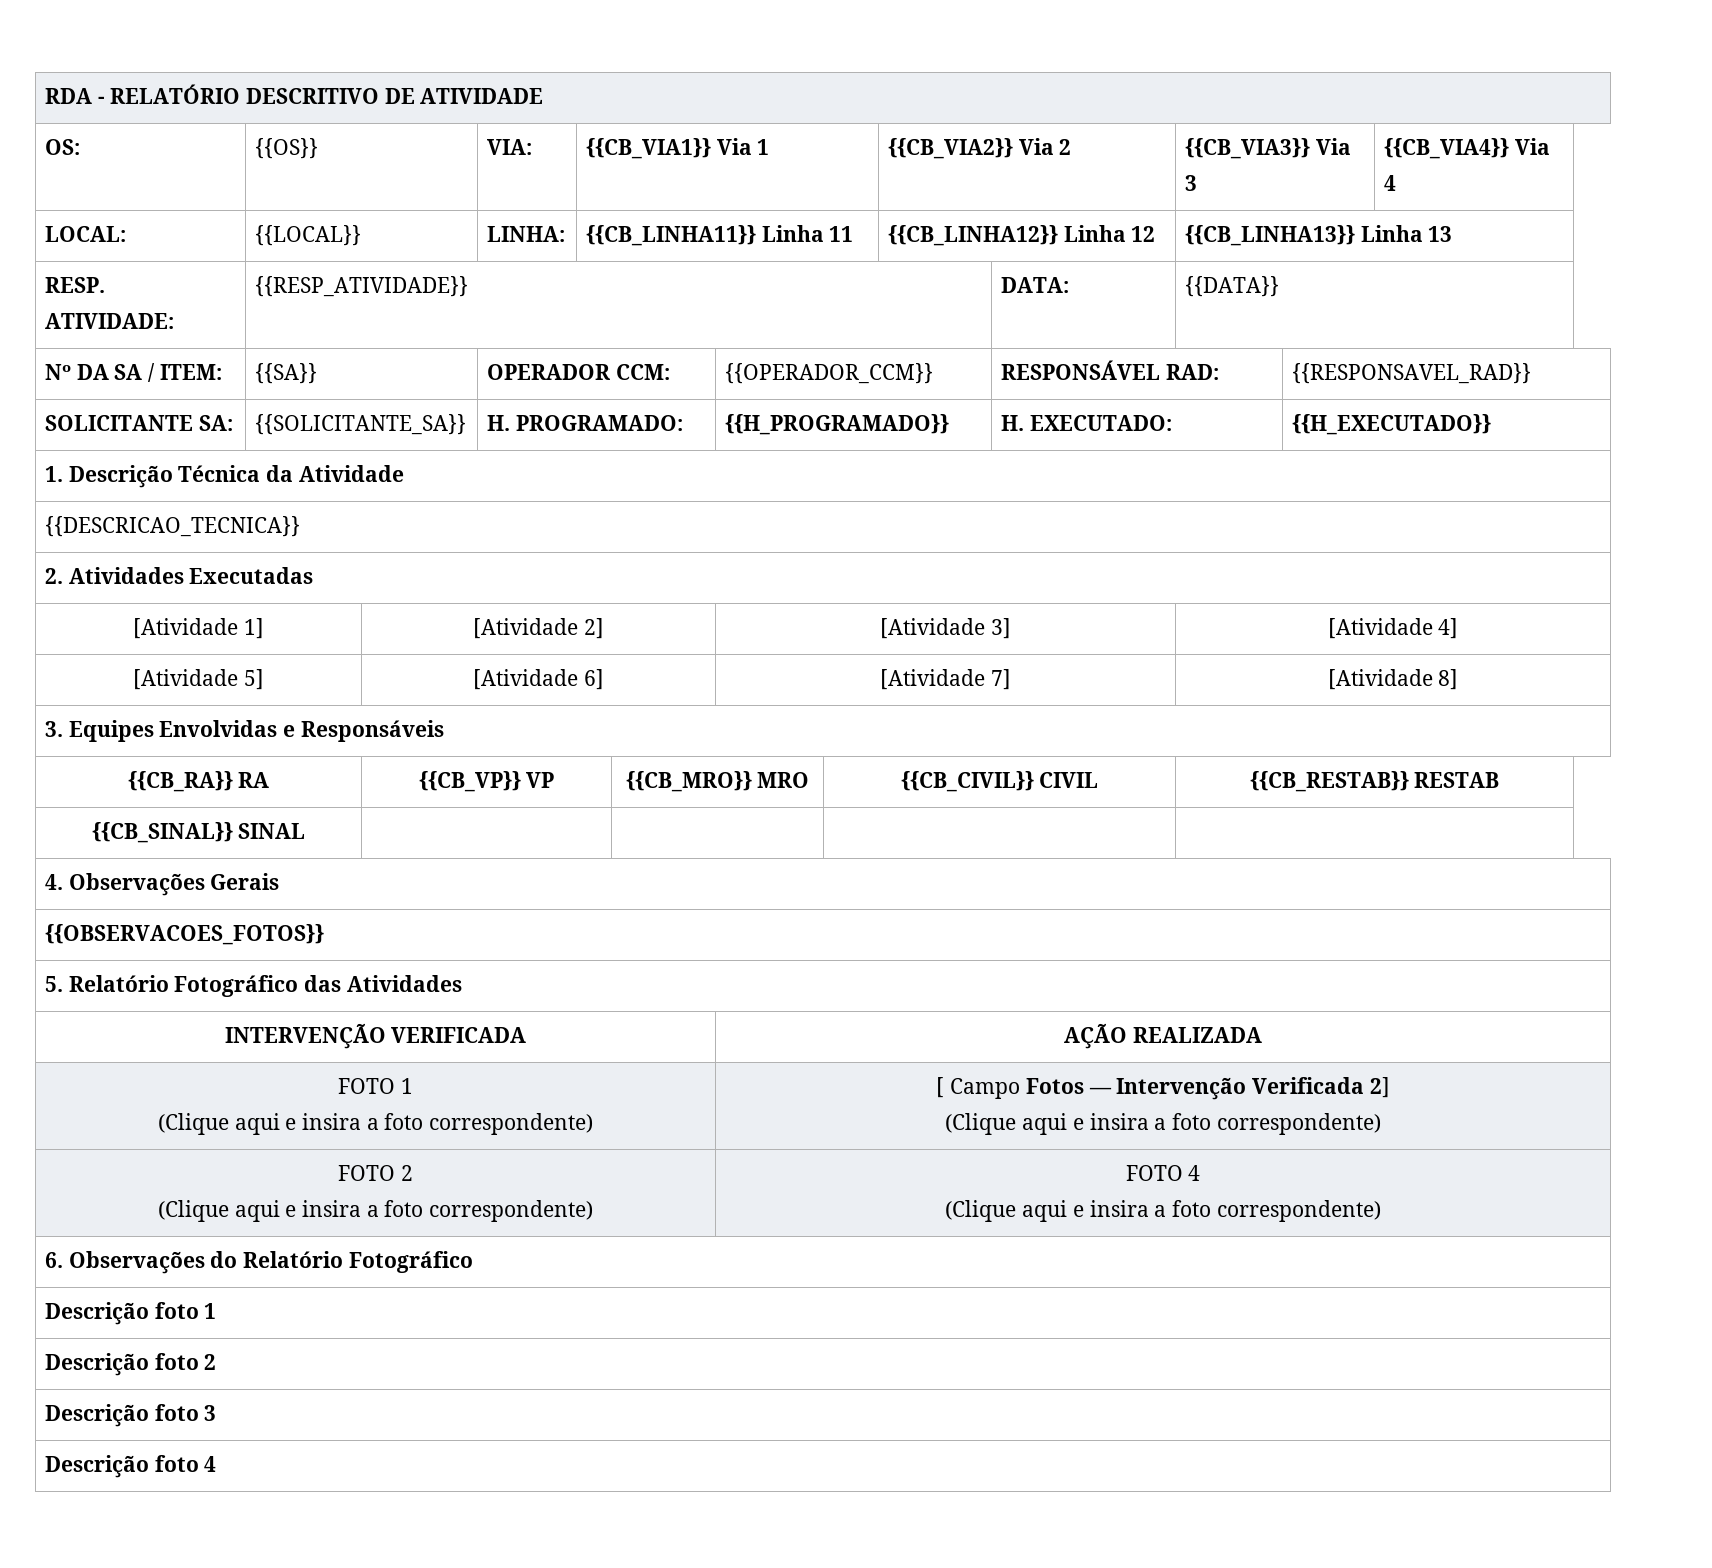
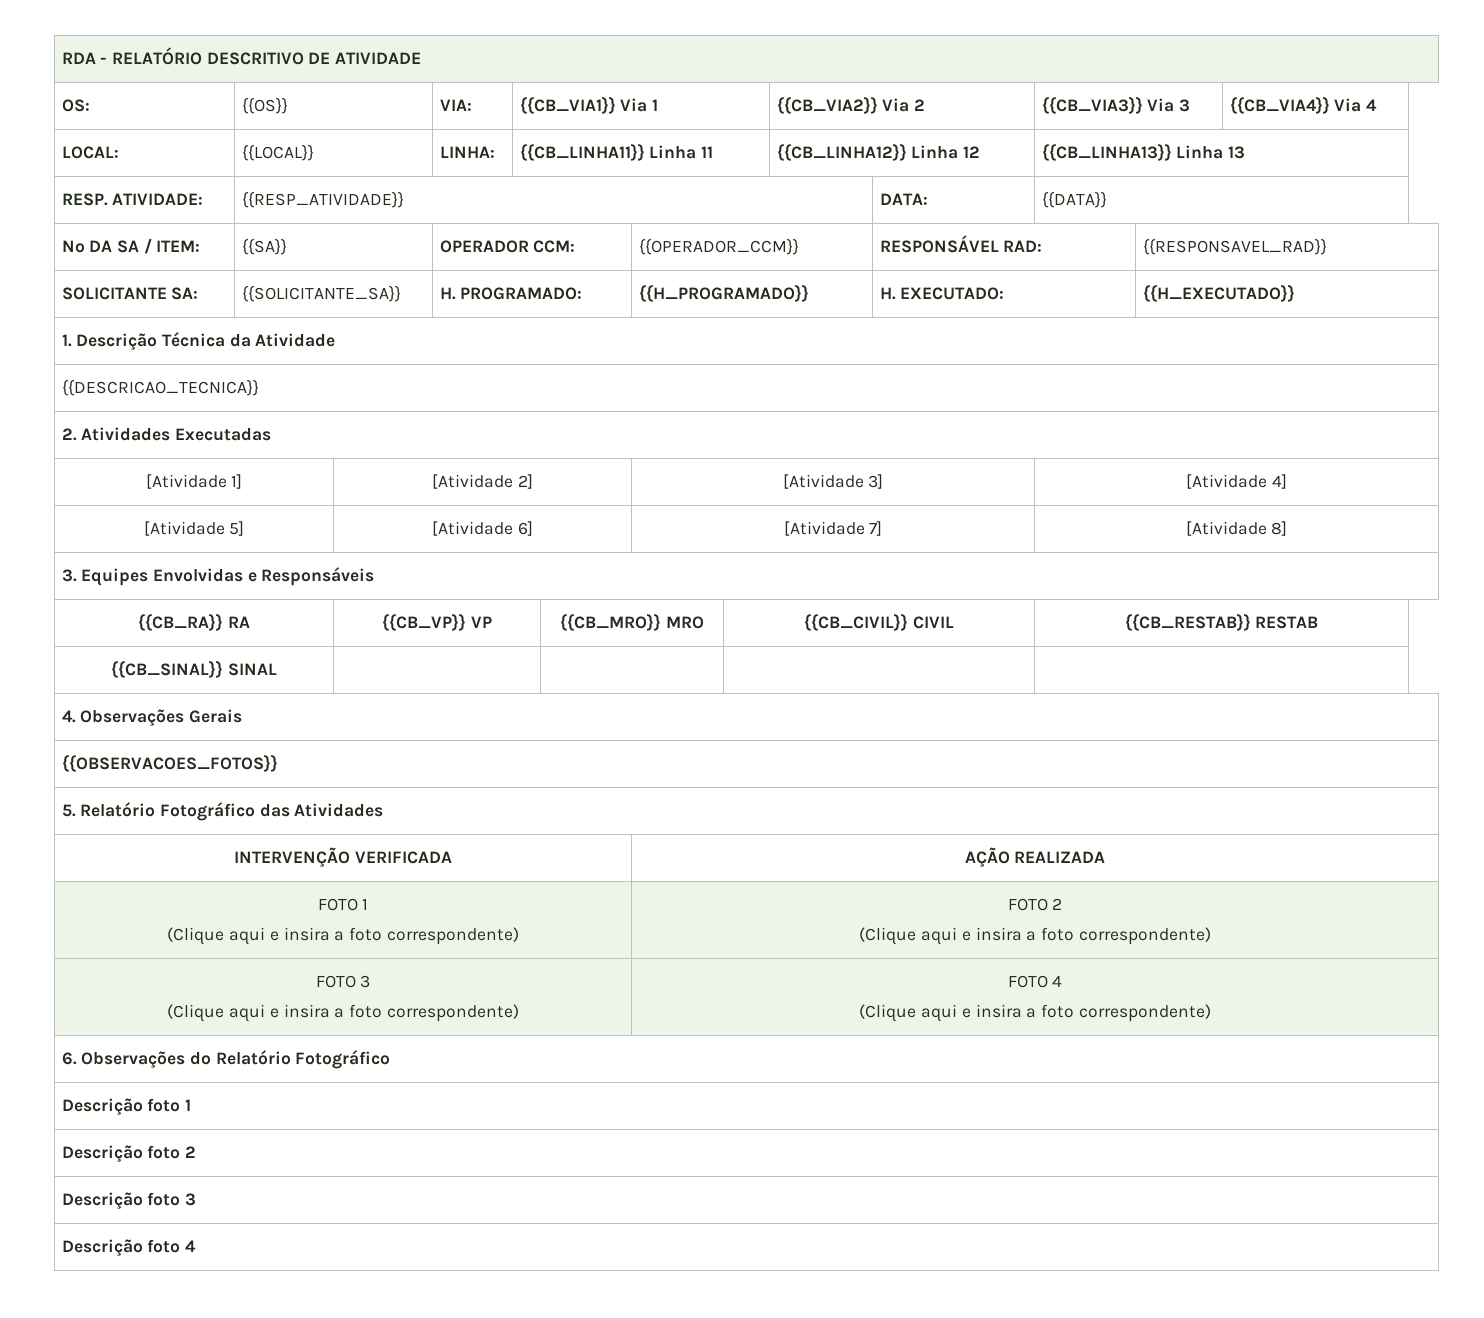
  FOTO 1
- (Clique aqui e insira a foto correspondente) | [ Campo Fotos — Intervenção Verificada 2]
+ (Clique aqui e insira a foto correspondente) | FOTO 2
- FOTO 2
+ FOTO 3

